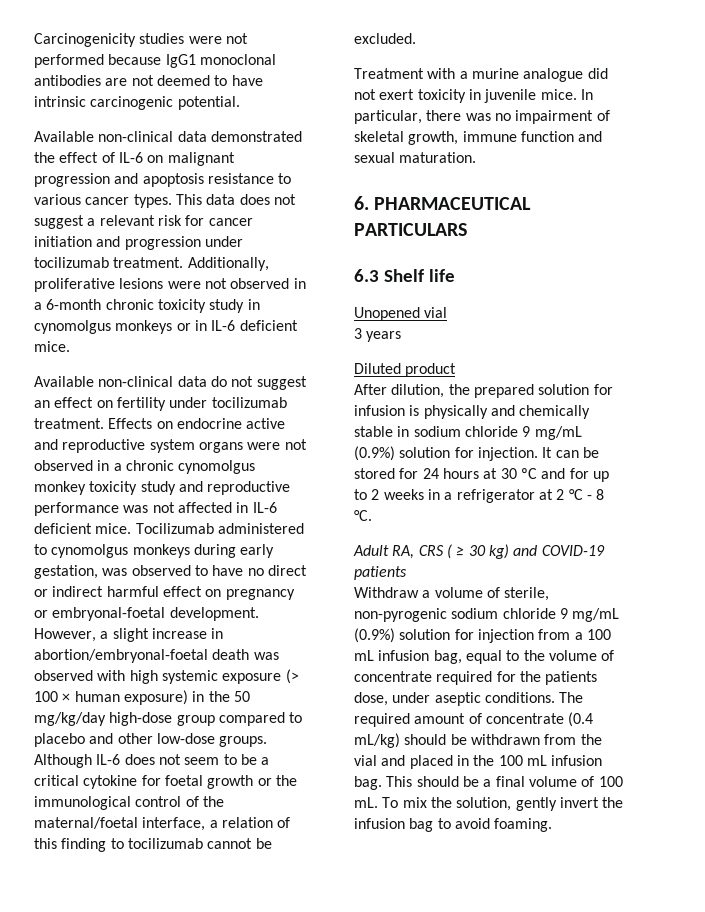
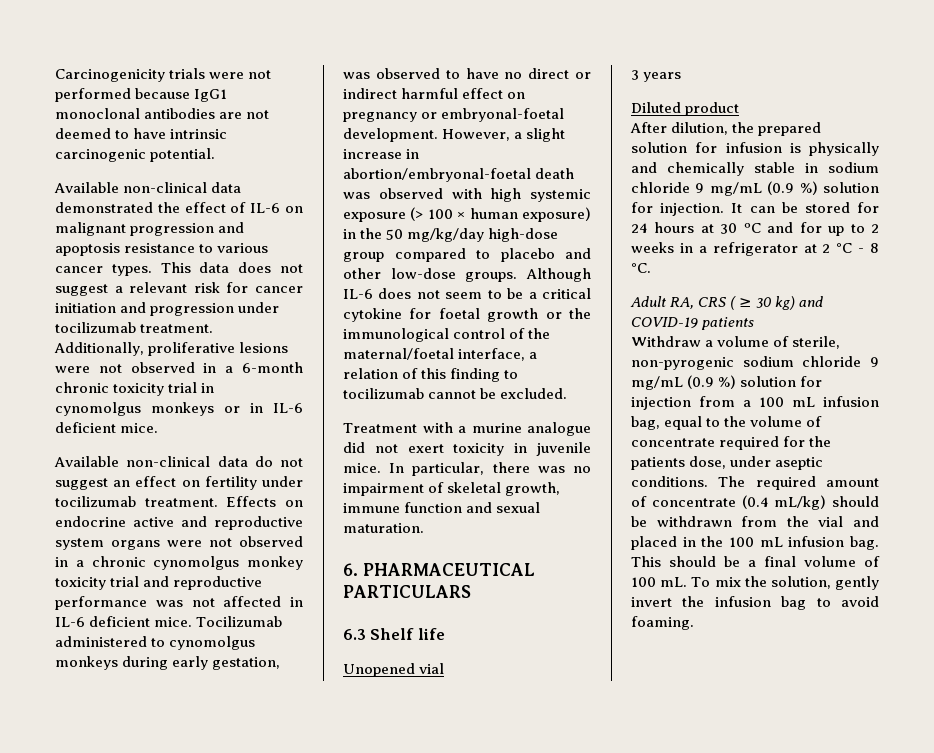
- Carcinogenicity studies were not performed because IgG1 monoclonal antibodies are not deemed to have intrinsic carcinogenic potential.
+ Carcinogenicity trials were not performed because IgG1 monoclonal antibodies are not deemed to have intrinsic carcinogenic potential.
- Additionally, proliferative lesions were not observed in a 6-month chronic toxicity study in cynomolgus monkeys or in IL-6 deficient mice.
+ Additionally, proliferative lesions were not observed in a 6-month chronic toxicity trial in cynomolgus monkeys or in IL-6 deficient mice.
- Effects on endocrine active and reproductive system organs were not observed in a chronic cynomolgus monkey toxicity study and reproductive performance was not affected in IL-6 deficient mice.
+ Effects on endocrine active and reproductive system organs were not observed in a chronic cynomolgus monkey toxicity trial and reproductive performance was not affected in IL-6 deficient mice.
- After dilution, the prepared solution for infusion is physically and chemically stable in sodium chloride 9 mg/mL (0.9%) solution for injection.
+ After dilution, the prepared solution for infusion is physically and chemically stable in sodium chloride 9 mg/mL (0.9 %) solution for injection.
- Withdraw a volume of sterile, non-pyrogenic sodium chloride 9 mg/mL (0.9%) solution for injection from a 100 mL infusion bag, equal to the volume of concentrate required for the patients dose, under aseptic conditions.
+ Withdraw a volume of sterile, non-pyrogenic sodium chloride 9 mg/mL (0.9 %) solution for injection from a 100 mL infusion bag, equal to the volume of concentrate required for the patients dose, under aseptic conditions.

